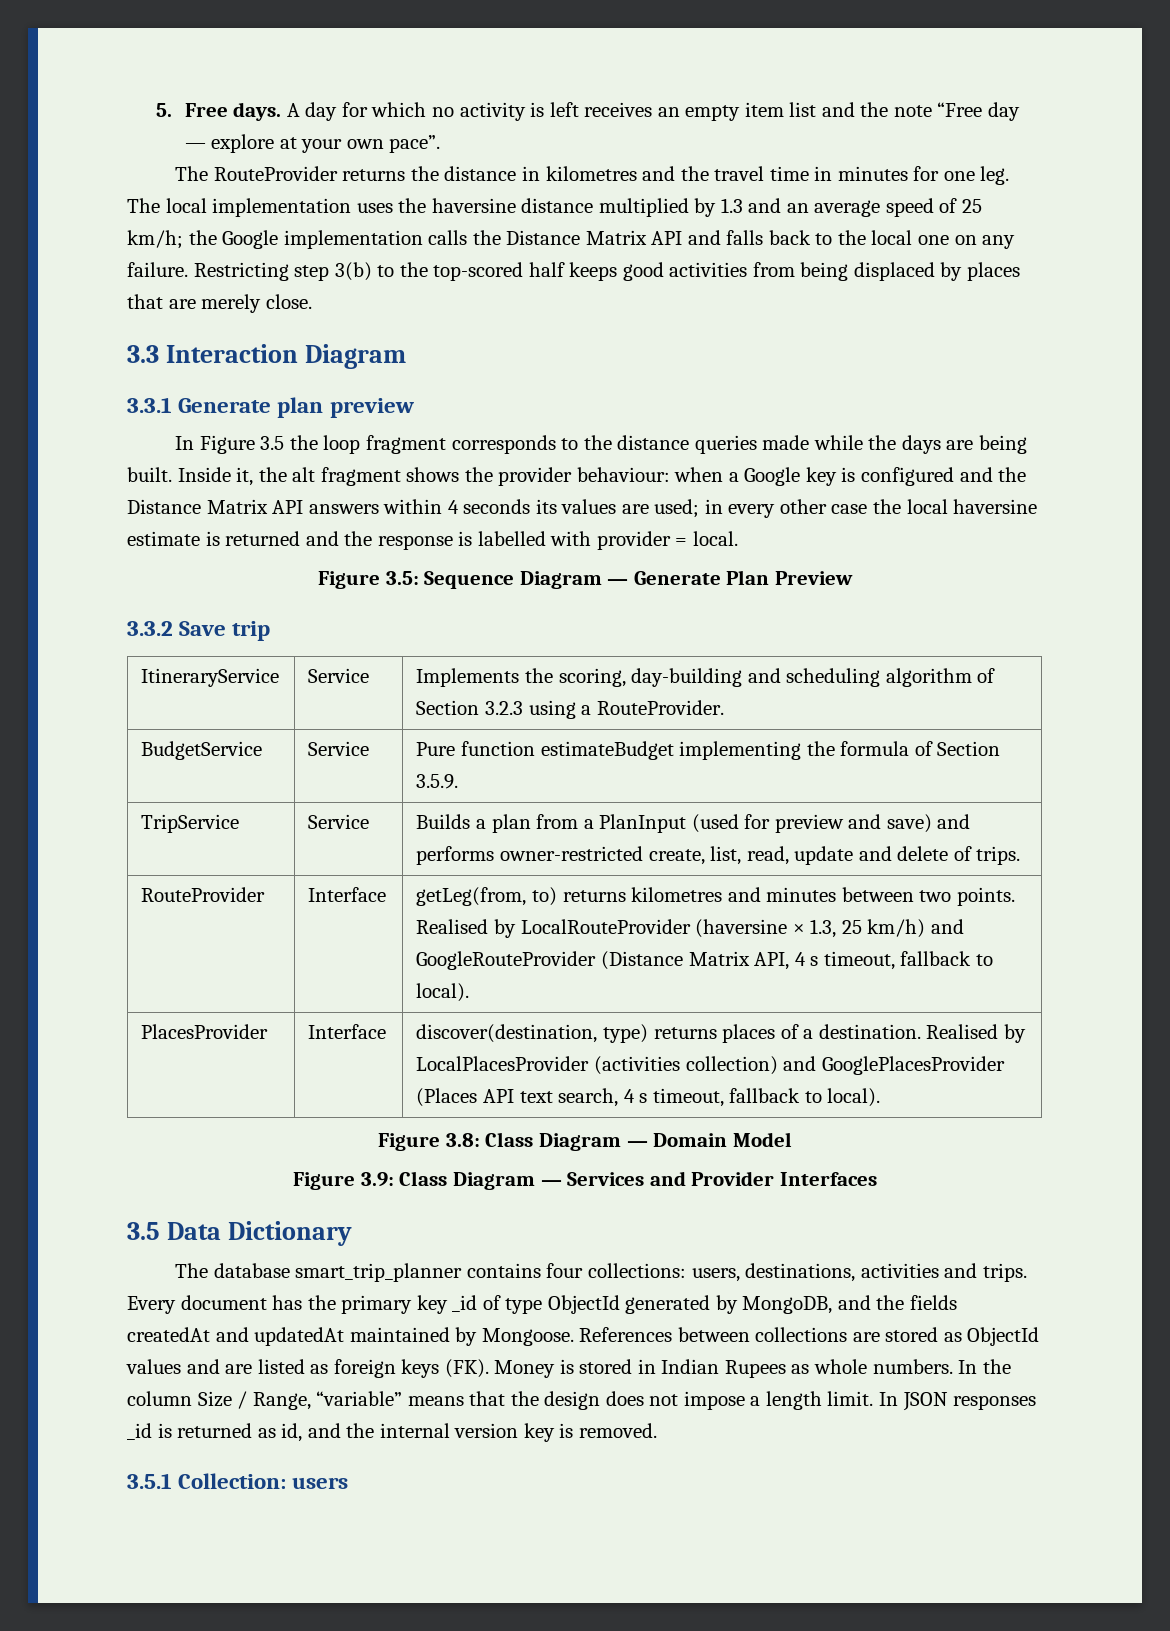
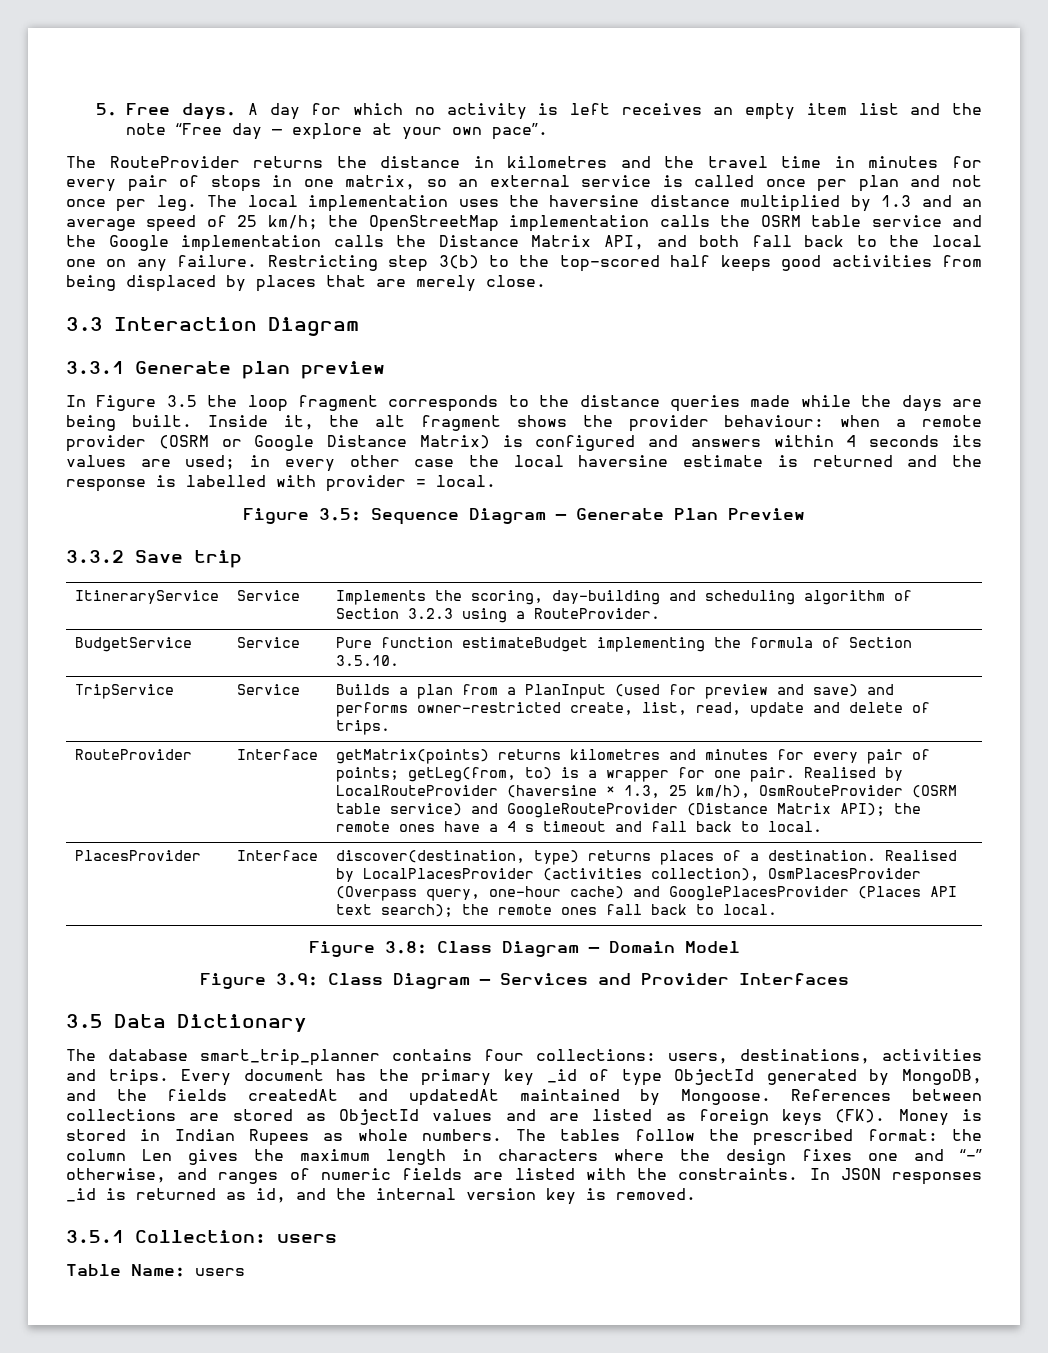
- The RouteProvider returns the distance in kilometres and the travel time in minutes for one leg.
+ The RouteProvider returns the distance in kilometres and the travel time in minutes for every pair of stops in one matrix, so an external service is called once per plan and not once per leg.
- The local implementation uses the haversine distance multiplied by 1.3 and an average speed of 25 km/h; the Google implementation calls the Distance Matrix API and falls back to the local one on any failure.
+ The local implementation uses the haversine distance multiplied by 1.3 and an average speed of 25 km/h; the OpenStreetMap implementation calls the OSRM table service and the Google implementation calls the Distance Matrix API, and both fall back to the local one on any failure.
- Inside it, the alt fragment shows the provider behaviour: when a Google key is configured and the Distance Matrix API answers within 4 seconds its values are used; in every other case the local haversine estimate is returned and the response is labelled with provider = local.
+ Inside it, the alt fragment shows the provider behaviour: when a remote provider (OSRM or Google Distance Matrix) is configured and answers within 4 seconds its values are used; in every other case the local haversine estimate is returned and the response is labelled with provider = local.
- BudgetService | Service | Pure function estimateBudget implementing the formula of Section 3.5.9.
+ BudgetService | Service | Pure function estimateBudget implementing the formula of Section 3.5.10.
- getLeg(from, to) returns kilometres and minutes between two points.
+ getMatrix(points) returns kilometres and minutes for every pair of points; getLeg(from, to) is a wrapper for one pair.
- Realised by LocalRouteProvider (haversine × 1.3, 25 km/h) and GoogleRouteProvider (Distance Matrix API, 4 s timeout, fallback to local).
+ Realised by LocalRouteProvider (haversine × 1.3, 25 km/h), OsmRouteProvider (OSRM table service) and GoogleRouteProvider (Distance Matrix API); the remote ones have a 4 s timeout and fall back to local.
- PlacesProvider | Interface | discover(destination, type) returns places of a destination. Realised by LocalPlacesProvider (activities collection) and GooglePlacesProvider (Places API text search, 4 s timeout, fallback to local).
+ PlacesProvider | Interface | discover(destination, type) returns places of a destination. Realised by LocalPlacesProvider (activities collection), OsmPlacesProvider (Overpass query, one-hour cache) and GooglePlacesProvider (Places API text search); the remote ones fall back to local.
- In the column Size / Range, “variable” means that the design does not impose a length limit.
+ The tables follow the prescribed format: the column Len gives the maximum length in characters where the design fixes one and “-” otherwise, and ranges of numeric fields are listed with the constraints.
+ Table Name: users

